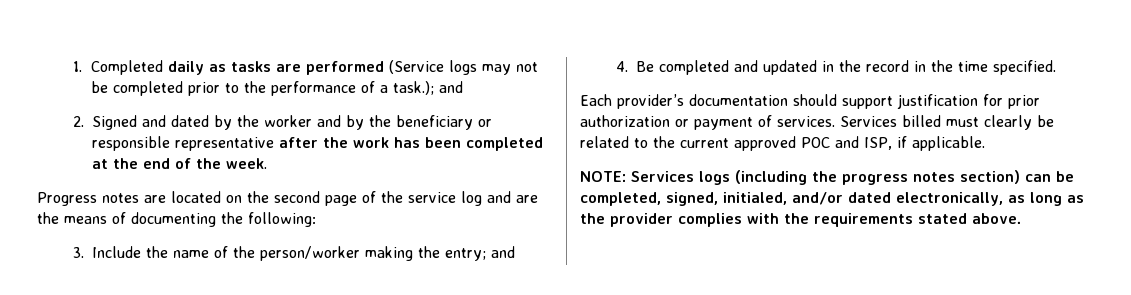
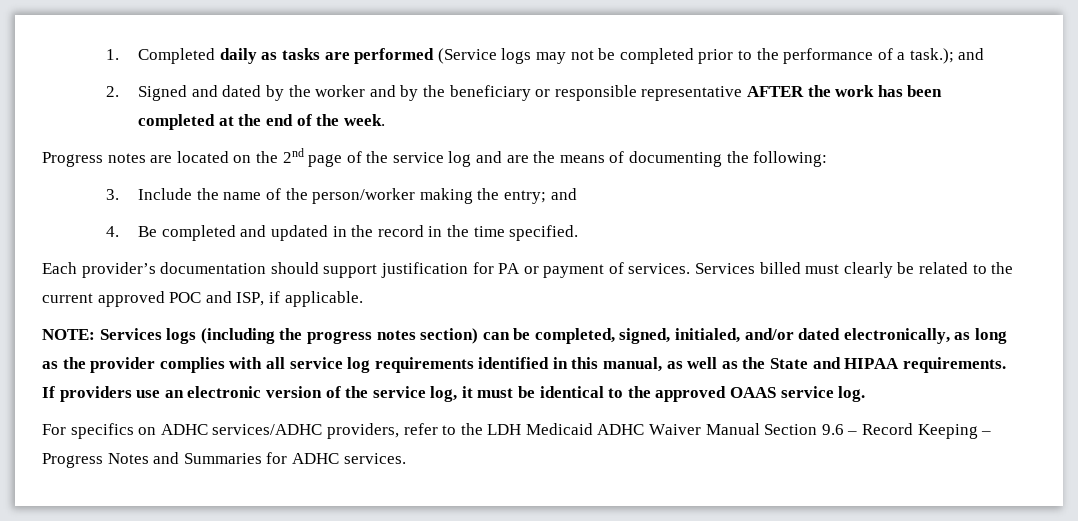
- 2. Signed and dated by the worker and by the beneficiary or responsible representative after the work has been completed at the end of the week.
+ 2. Signed and dated by the worker and by the beneficiary or responsible representative AFTER the work has been completed at the end of the week.
- Progress notes are located on the second page of the service log and are the means of documenting the following:
+ Progress notes are located on the 2nd page of the service log and are the means of documenting the following:
- Each provider’s documentation should support justification for prior authorization or payment of services.
+ Each provider’s documentation should support justification for PA or payment of services.
- NOTE: Services logs (including the progress notes section) can be completed, signed, initialed, and/or dated electronically, as long as the provider complies with the requirements stated above.
+ NOTE: Services logs (including the progress notes section) can be completed, signed, initialed, and/or dated electronically, as long as the provider complies with all service log requirements identified in this manual, as well as the State and HIPAA requirements. If providers use an electronic version of the service log, it must be identical to the approved OAAS service log.
+ For specifics on ADHC services/ADHC providers, refer to the LDH Medicaid ADHC Waiver Manual Section 9.6 – Record Keeping – Progress Notes and Summaries for ADHC services.

